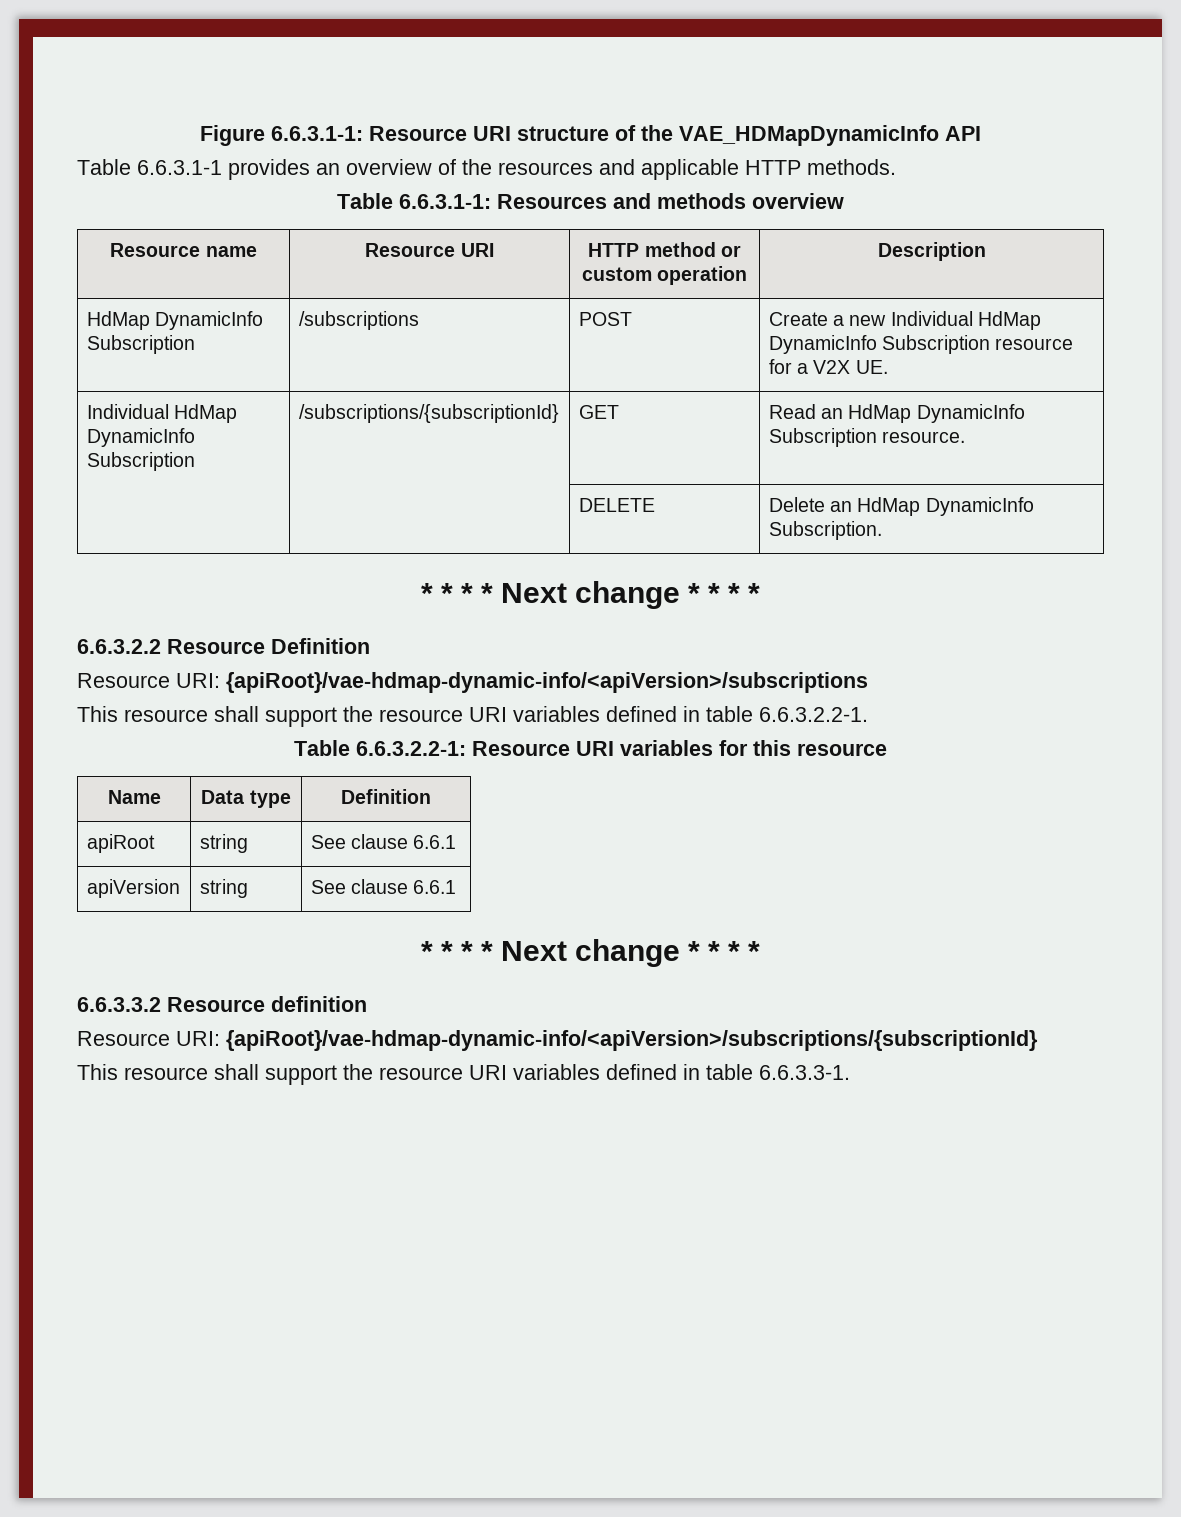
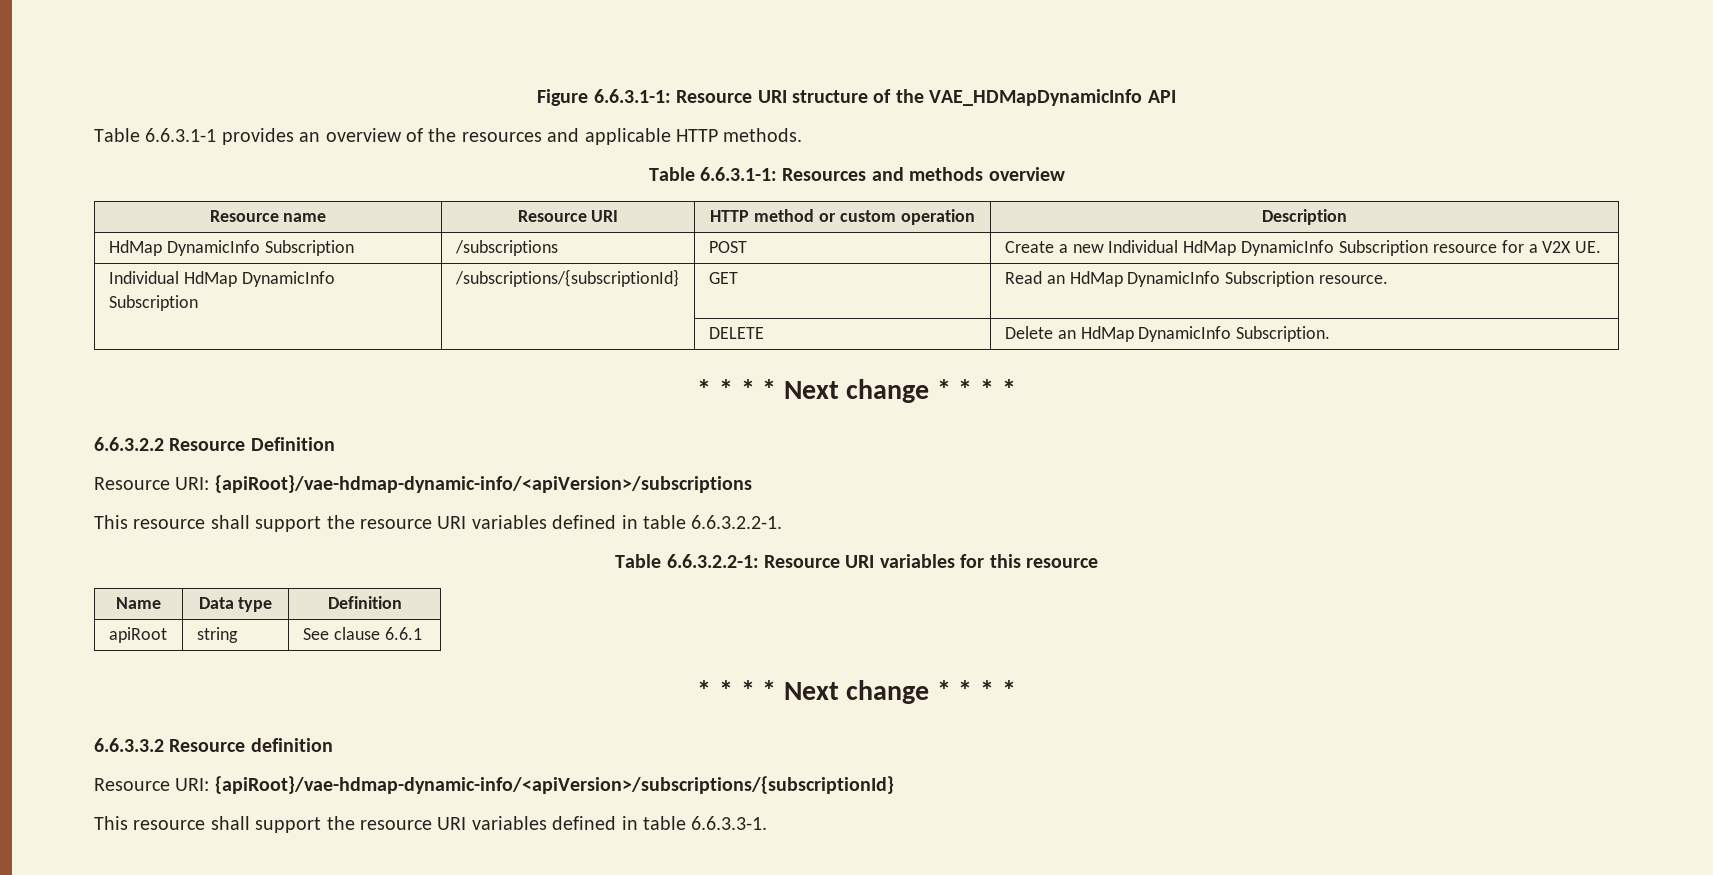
- apiVersion | string | See clause 6.6.1

